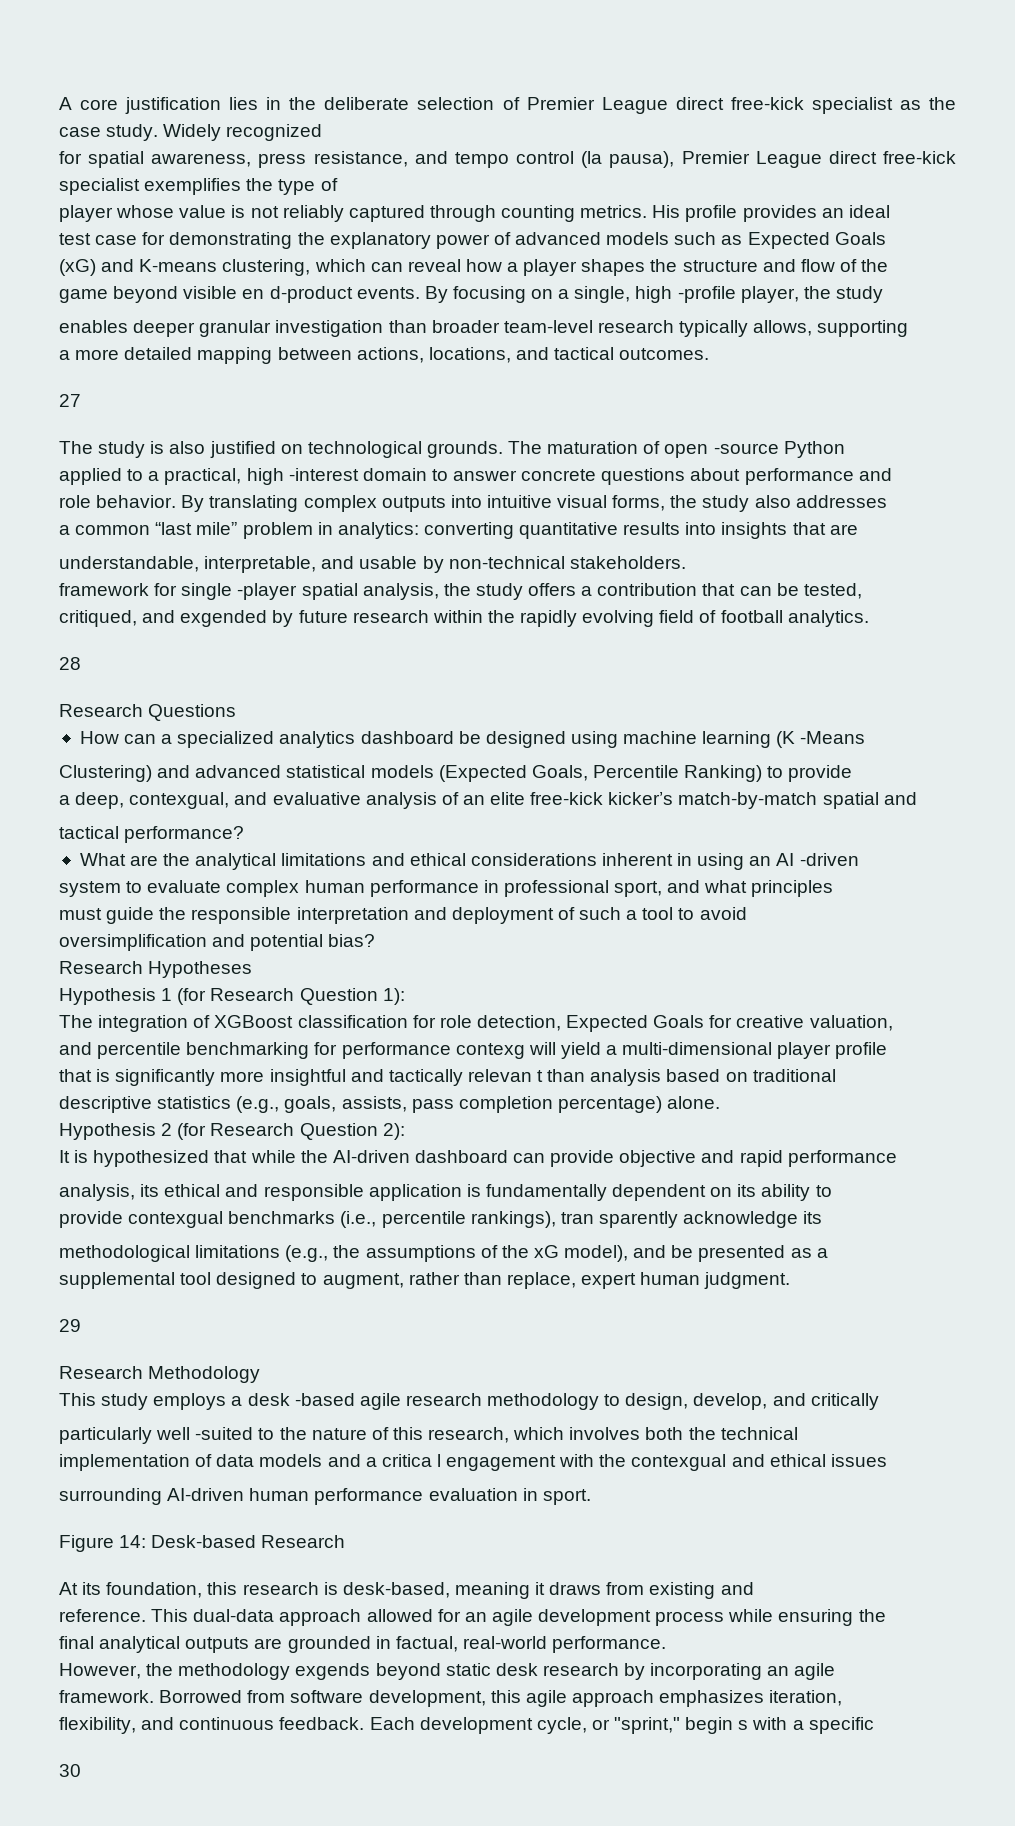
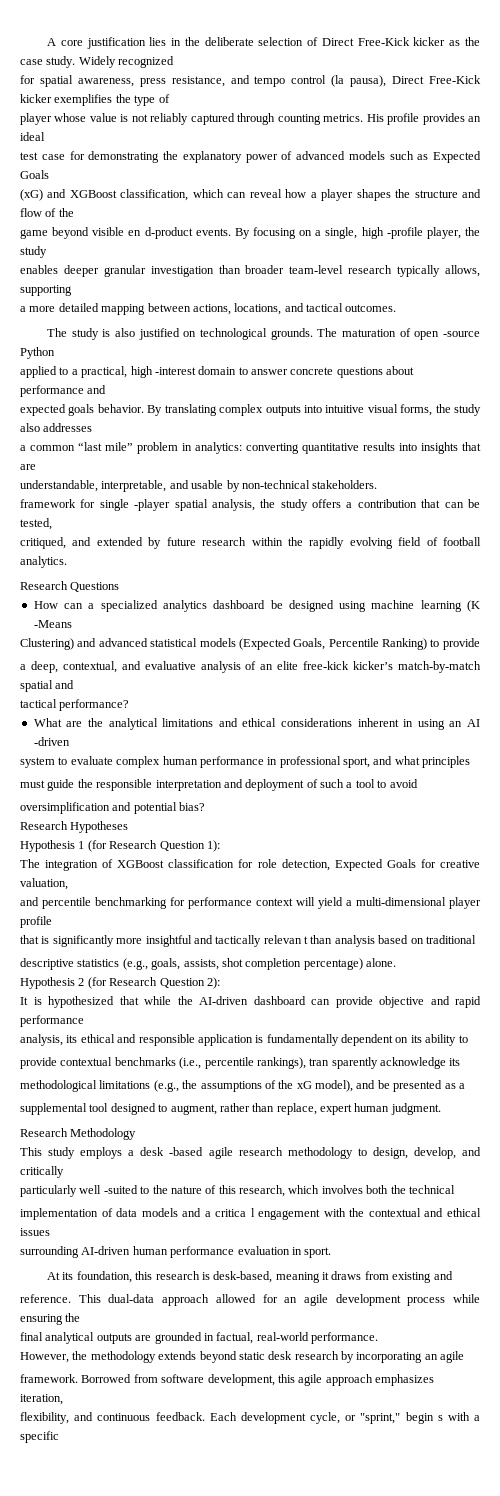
- A core justification lies in the deliberate selection of Premier League direct free-kick specialist as the case study.
+ A core justification lies in the deliberate selection of Direct Free-Kick kicker as the case study.
- for spatial awareness, press resistance, and tempo control (la pausa), Premier League direct free-kick specialist exemplifies the type of
+ for spatial awareness, press resistance, and tempo control (la pausa), Direct Free-Kick kicker exemplifies the type of
- (xG) and K-means clustering, which can reveal how a player shapes the structure and flow of the
+ (xG) and XGBoost classification, which can reveal how a player shapes the structure and flow of the
- 27
- role behavior.
+ expected goals behavior.
- critiqued, and exgended by future research within the rapidly evolving field of football analytics.
+ critiqued, and extended by future research within the rapidly evolving field of football analytics.
- 28
- a deep, contexgual, and evaluative analysis of an elite free-kick kicker’s match-by-match spatial and
+ a deep, contextual, and evaluative analysis of an elite free-kick kicker’s match-by-match spatial and
- and percentile benchmarking for performance contexg will yield a multi-dimensional player profile
+ and percentile benchmarking for performance context will yield a multi-dimensional player profile
- descriptive statistics (e.g., goals, assists, pass completion percentage) alone.
+ descriptive statistics (e.g., goals, assists, shot completion percentage) alone.
- provide contexgual benchmarks (i.e., percentile rankings), tran sparently acknowledge its
+ provide contextual benchmarks (i.e., percentile rankings), tran sparently acknowledge its
- 29
- implementation of data models and a critica l engagement with the contexgual and ethical issues
+ implementation of data models and a critica l engagement with the contextual and ethical issues
- Figure 14: Desk-based Research
- However, the methodology exgends beyond static desk research by incorporating an agile
+ However, the methodology extends beyond static desk research by incorporating an agile
- 30

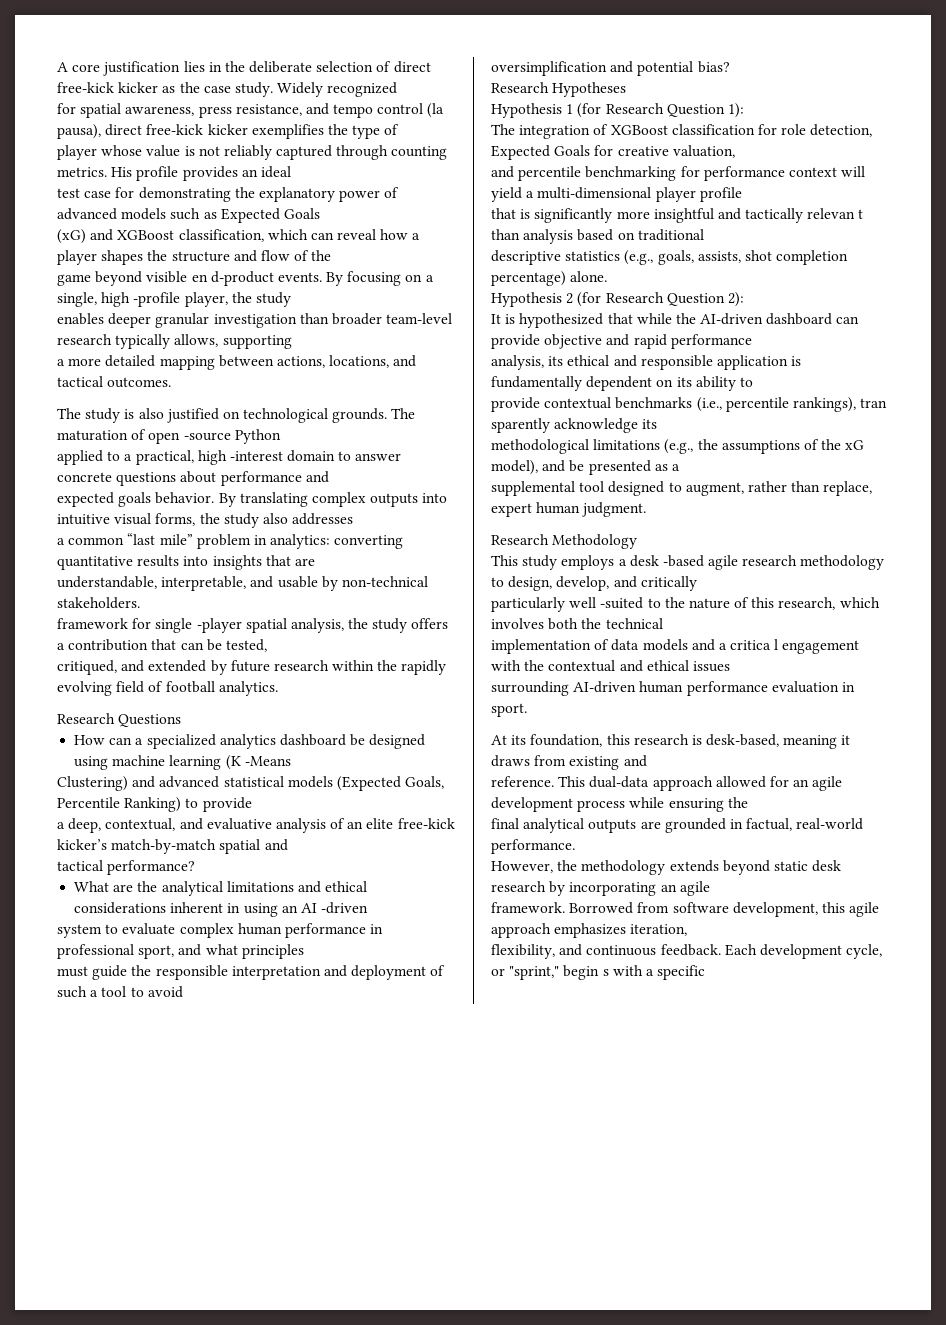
- A core justification lies in the deliberate selection of Direct Free-Kick kicker as the case study.
+ A core justification lies in the deliberate selection of direct free-kick kicker as the case study.
- for spatial awareness, press resistance, and tempo control (la pausa), Direct Free-Kick kicker exemplifies the type of
+ for spatial awareness, press resistance, and tempo control (la pausa), direct free-kick kicker exemplifies the type of

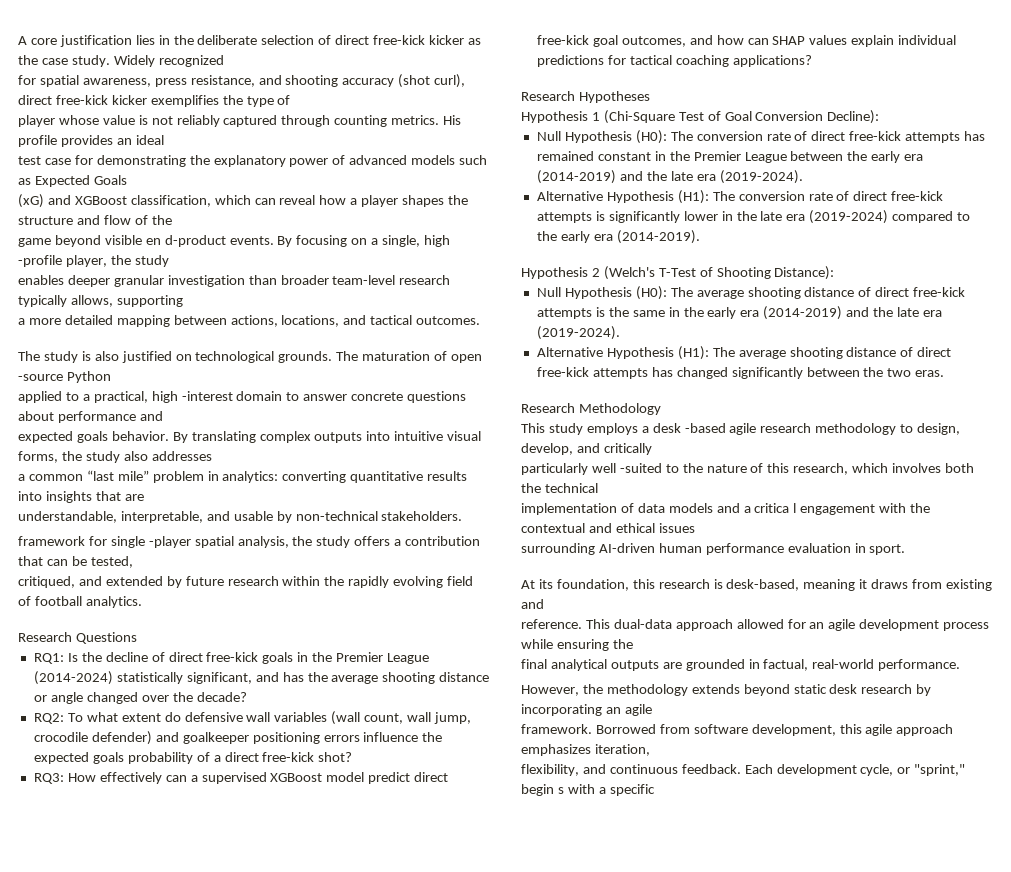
- for spatial awareness, press resistance, and tempo control (la pausa), direct free-kick kicker exemplifies the type of
+ for spatial awareness, press resistance, and shooting accuracy (shot curl), direct free-kick kicker exemplifies the type of
- How can a specialized analytics dashboard be designed using machine learning (K -Means
- Clustering) and advanced statistical models (Expected Goals, Percentile Ranking) to provide
- a deep, contextual, and evaluative analysis of an elite free-kick kicker’s match-by-match spatial and
- tactical performance?
- What are the analytical limitations and ethical considerations inherent in using an AI -driven
- system to evaluate complex human performance in professional sport, and what principles
- must guide the responsible interpretation and deployment of such a tool to avoid
- oversimplification and potential bias?
+ RQ1: Is the decline of direct free-kick goals in the Premier League (2014-2024) statistically significant, and has the average shooting distance or angle changed over the decade?
+ RQ2: To what extent do defensive wall variables (wall count, wall jump, crocodile defender) and goalkeeper positioning errors influence the expected goals probability of a direct free-kick shot?
+ RQ3: How effectively can a supervised XGBoost model predict direct free-kick goal outcomes, and how can SHAP values explain individual predictions for tactical coaching applications?
  Research Hypotheses
- Hypothesis 1 (for Research Question 1):
- The integration of XGBoost classification for role detection, Expected Goals for creative valuation,
- and percentile benchmarking for performance context will yield a multi-dimensional player profile
- that is significantly more insightful and tactically relevan t than analysis based on traditional
- descriptive statistics (e.g., goals, assists, shot completion percentage) alone.
- Hypothesis 2 (for Research Question 2):
- It is hypothesized that while the AI-driven dashboard can provide objective and rapid performance
- analysis, its ethical and responsible application is fundamentally dependent on its ability to
- provide contextual benchmarks (i.e., percentile rankings), tran sparently acknowledge its
- methodological limitations (e.g., the assumptions of the xG model), and be presented as a
- supplemental tool designed to augment, rather than replace, expert human judgment.
+ Hypothesis 1 (Chi-Square Test of Goal Conversion Decline):
+ Null Hypothesis (H0): The conversion rate of direct free-kick attempts has remained constant in the Premier League between the early era (2014-2019) and the late era (2019-2024).
+ Alternative Hypothesis (H1): The conversion rate of direct free-kick attempts is significantly lower in the late era (2019-2024) compared to the early era (2014-2019).
+ Hypothesis 2 (Welch's T-Test of Shooting Distance):
+ Null Hypothesis (H0): The average shooting distance of direct free-kick attempts is the same in the early era (2014-2019) and the late era (2019-2024).
+ Alternative Hypothesis (H1): The average shooting distance of direct free-kick attempts has changed significantly between the two eras.

